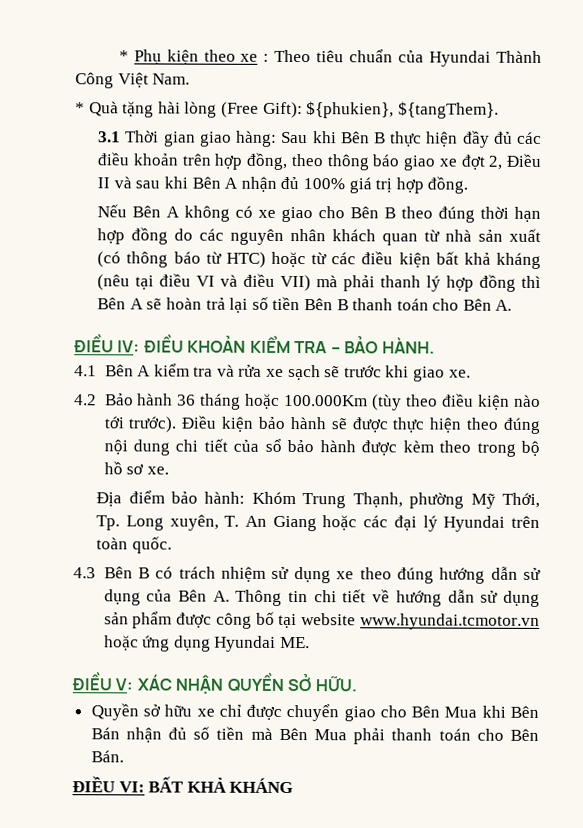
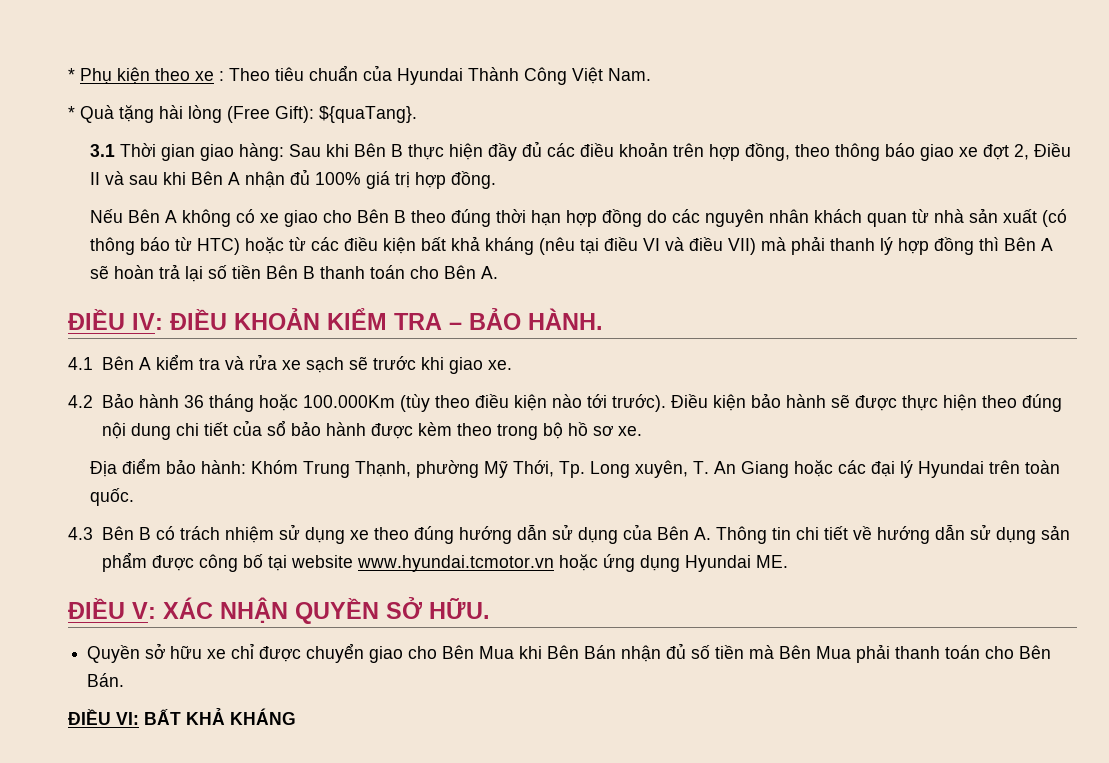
- * Quà tặng hài lòng (Free Gift): ${phukien}, ${tangThem}.
+ * Quà tặng hài lòng (Free Gift): ${quaTang}.

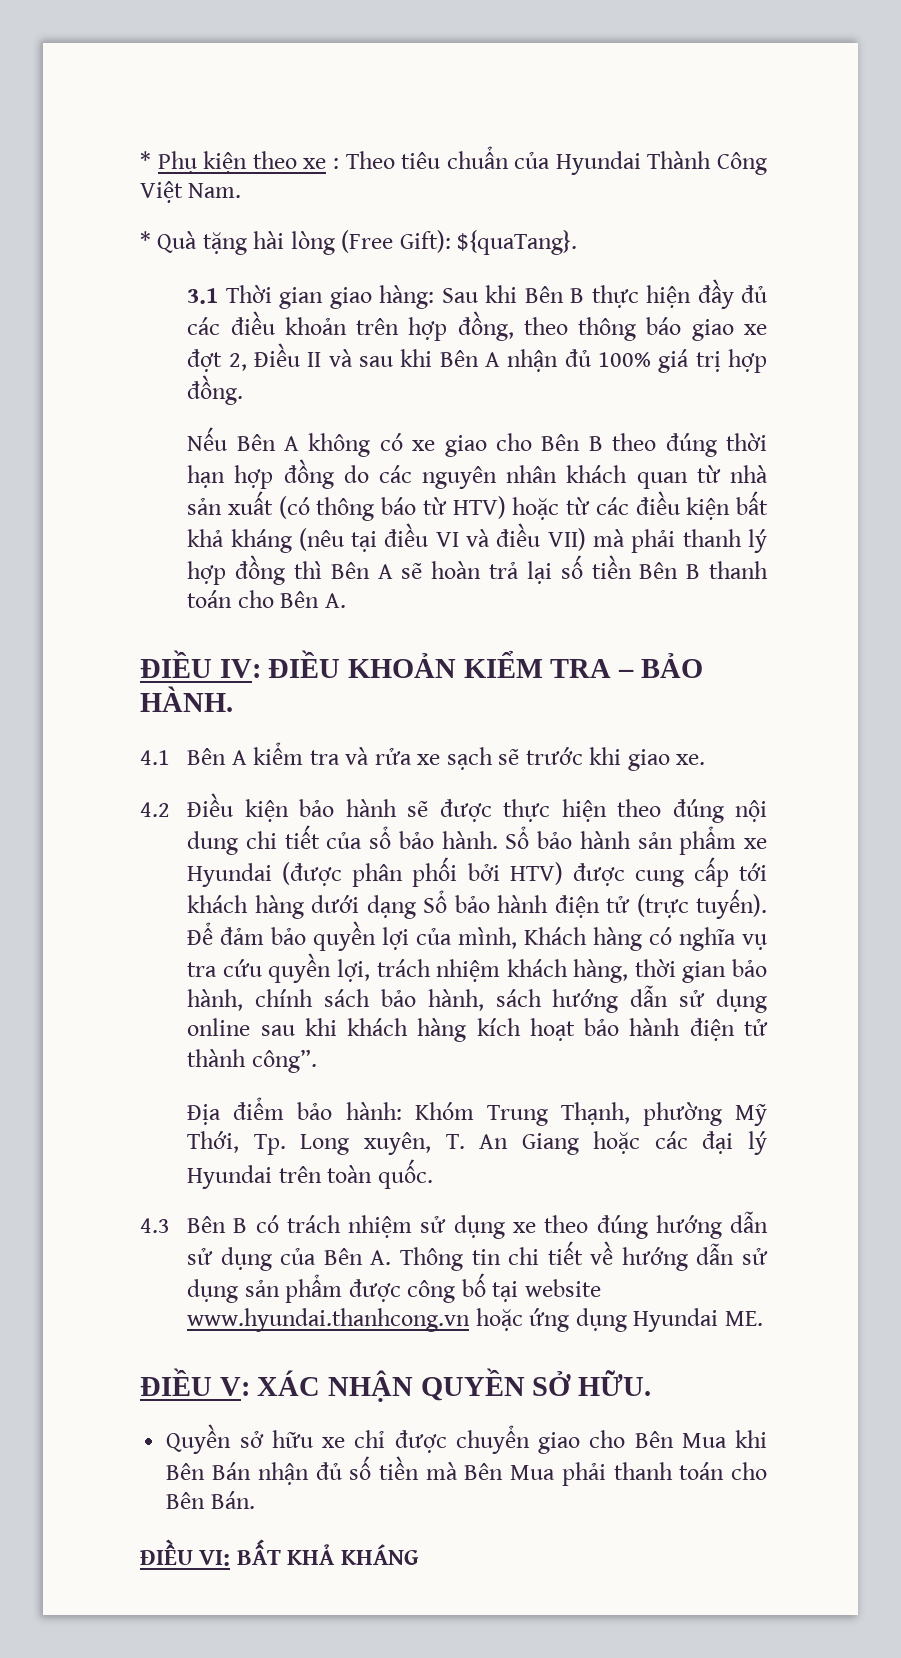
- Nếu Bên A không có xe giao cho Bên B theo đúng thời hạn hợp đồng do các nguyên nhân khách quan từ nhà sản xuất (có thông báo từ HTC) hoặc từ các điều kiện bất khả kháng (nêu tại điều VI và điều VII) mà phải thanh lý hợp đồng thì Bên A sẽ hoàn trả lại số tiền Bên B thanh toán cho Bên A.
+ Nếu Bên A không có xe giao cho Bên B theo đúng thời hạn hợp đồng do các nguyên nhân khách quan từ nhà sản xuất (có thông báo từ HTV) hoặc từ các điều kiện bất khả kháng (nêu tại điều VI và điều VII) mà phải thanh lý hợp đồng thì Bên A sẽ hoàn trả lại số tiền Bên B thanh toán cho Bên A.
- 4.2 Bảo hành 36 tháng hoặc 100.000Km (tùy theo điều kiện nào tới trước). Điều kiện bảo hành sẽ được thực hiện theo đúng nội dung chi tiết của sổ bảo hành được kèm theo trong bộ hồ sơ xe.
+ 4.2 Điều kiện bảo hành sẽ được thực hiện theo đúng nội dung chi tiết của sổ bảo hành. Sổ bảo hành sản phẩm xe Hyundai (được phân phối bởi HTV) được cung cấp tới khách hàng dưới dạng Sổ bảo hành điện tử (trực tuyến). Để đảm bảo quyền lợi của mình, Khách hàng có nghĩa vụ tra cứu quyền lợi, trách nhiệm khách hàng, thời gian bảo hành, chính sách bảo hành, sách hướng dẫn sử dụng online sau khi khách hàng kích hoạt bảo hành điện tử thành công”.
- 4.3 Bên B có trách nhiệm sử dụng xe theo đúng hướng dẫn sử dụng của Bên A. Thông tin chi tiết về hướng dẫn sử dụng sản phẩm được công bố tại website www.hyundai.tcmotor.vn hoặc ứng dụng Hyundai ME.
+ 4.3 Bên B có trách nhiệm sử dụng xe theo đúng hướng dẫn sử dụng của Bên A. Thông tin chi tiết về hướng dẫn sử dụng sản phẩm được công bố tại website www.hyundai.thanhcong.vn hoặc ứng dụng Hyundai ME.

